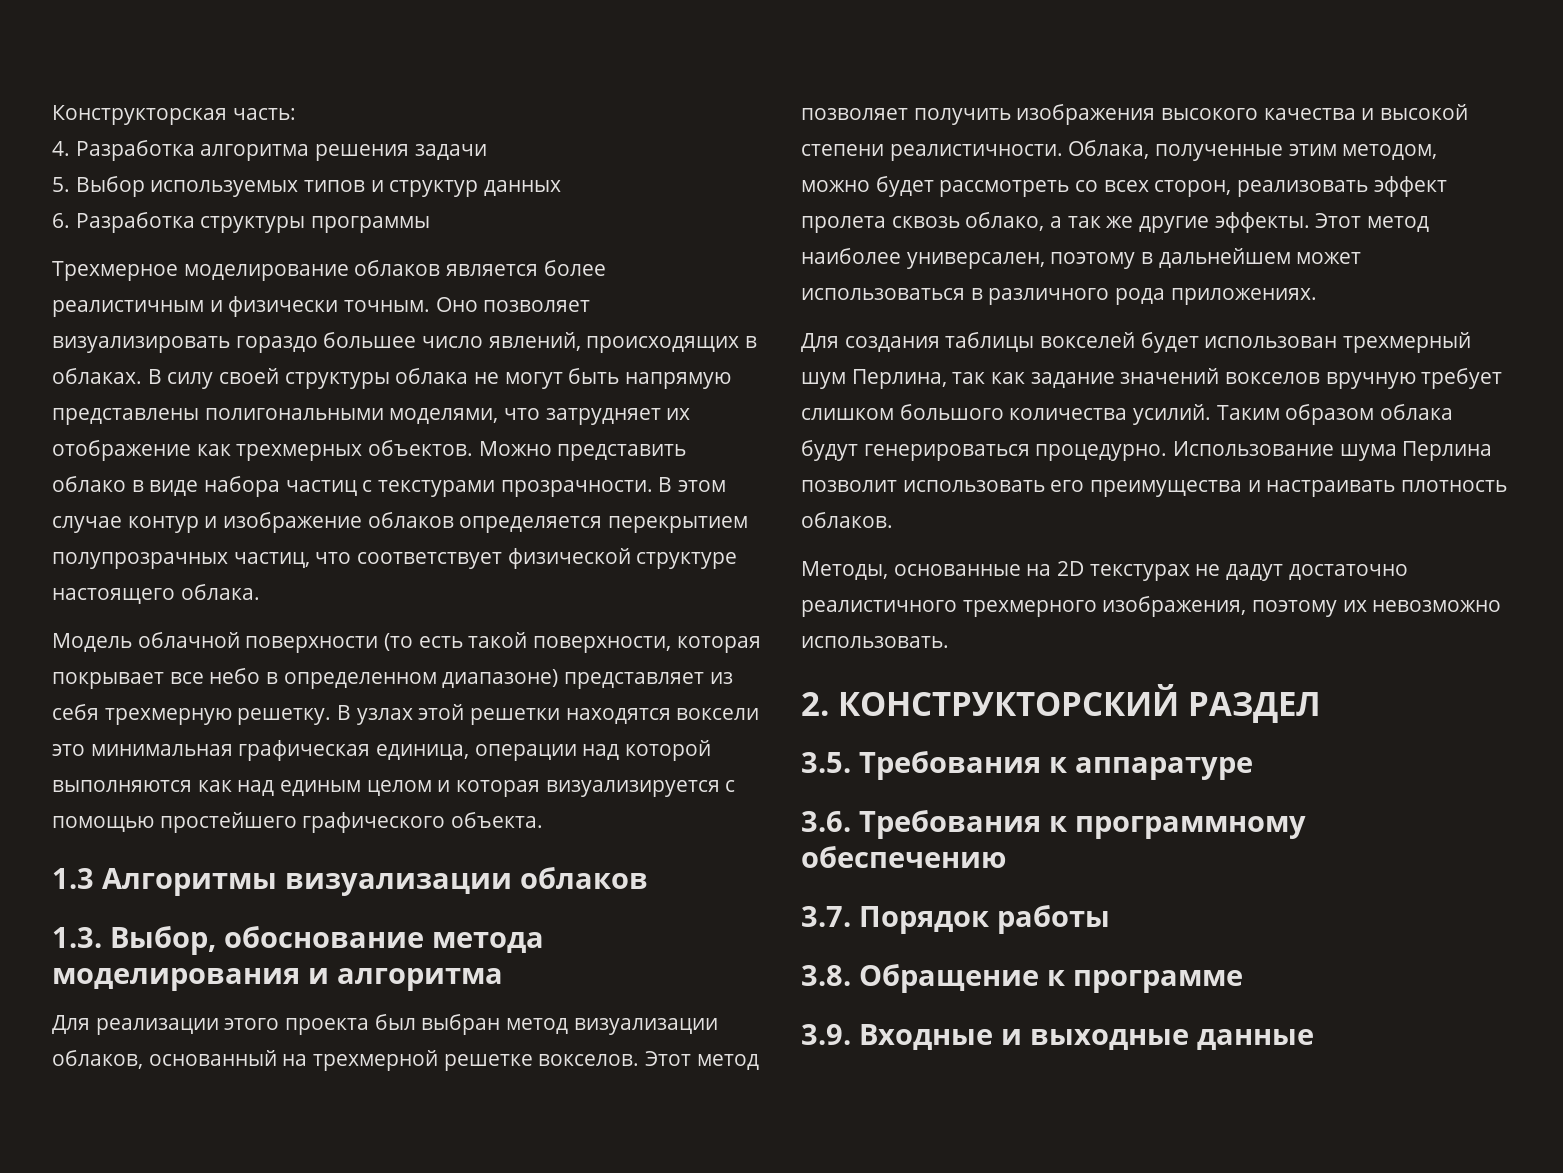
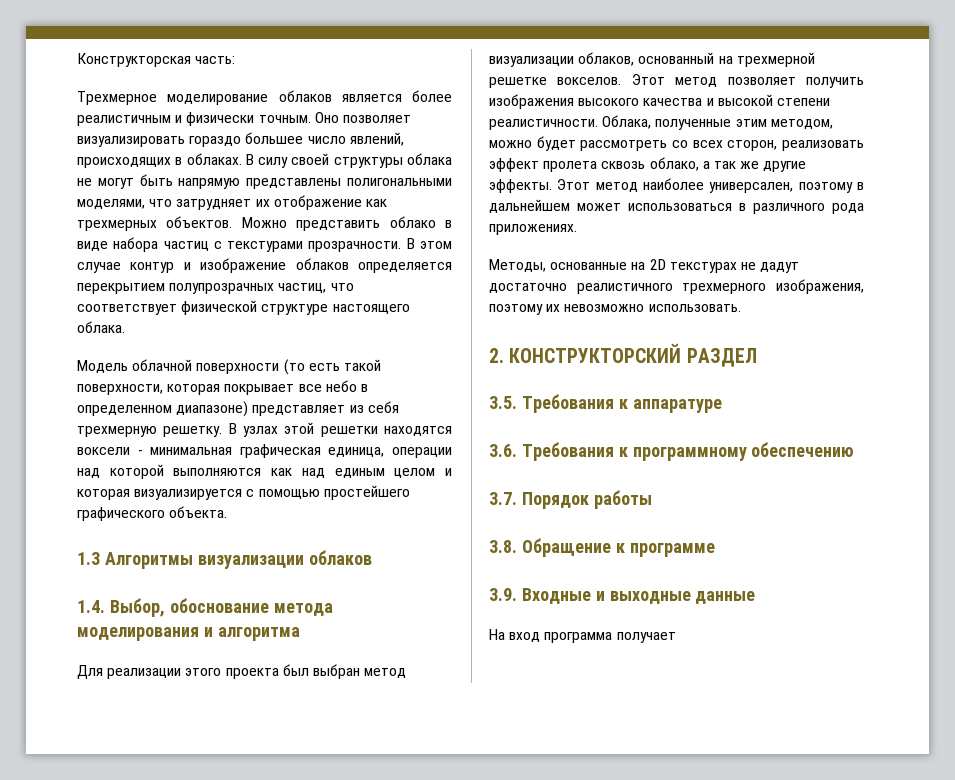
- 4. Разработка алгоритма решения задачи
- 5. Выбор используемых типов и структур данных
- 6. Разработка структуры программы
- В узлах этой решетки находятся воксели это минимальная графическая единица, операции над которой выполняются как над единым целом и которая визуализируется с помощью простейшего графического объекта.
+ В узлах этой решетки находятся воксели - минимальная графическая единица, операции над которой выполняются как над единым целом и которая визуализируется с помощью простейшего графического объекта.
- 1.3. Выбор, обоснование метода моделирования и алгоритма
+ 1.4. Выбор, обоснование метода моделирования и алгоритма
- Для создания таблицы вокселей будет использован трехмерный шум Перлина, так как задание значений вокселов вручную требует слишком большого количества усилий. Таким образом облака будут генерироваться процедурно. Использование шума Перлина позволит использовать его преимущества и настраивать плотность облаков.
+ На вход программа получает

